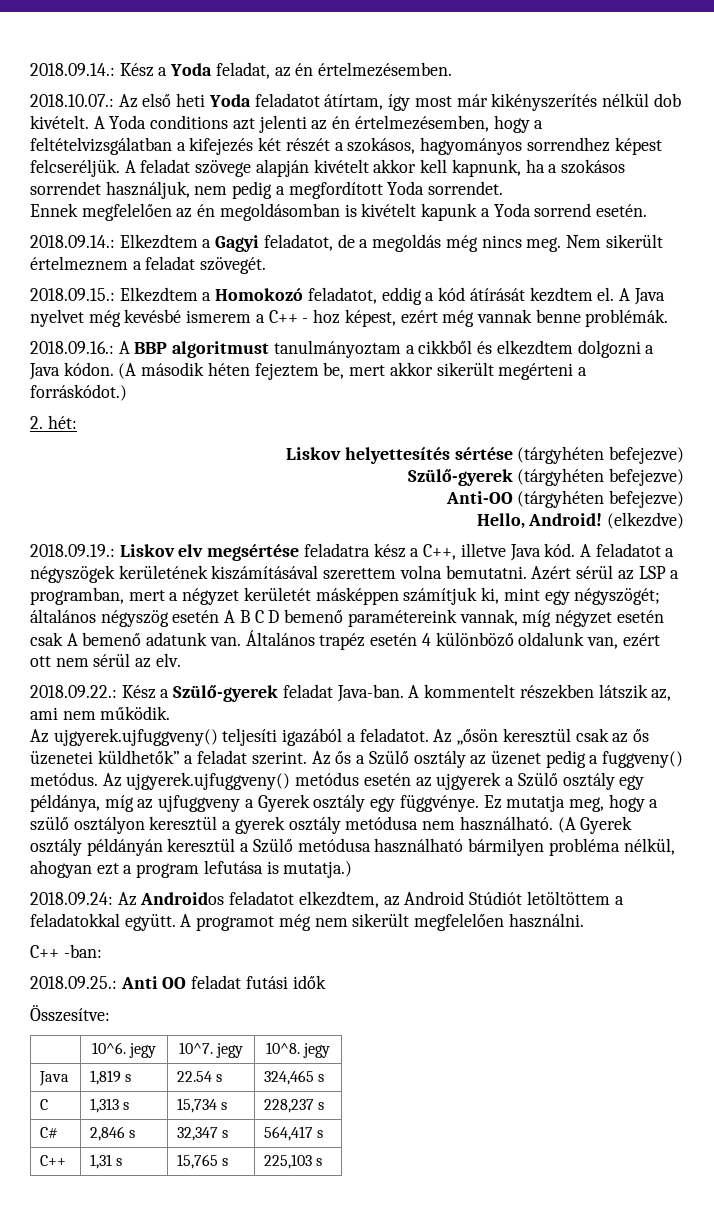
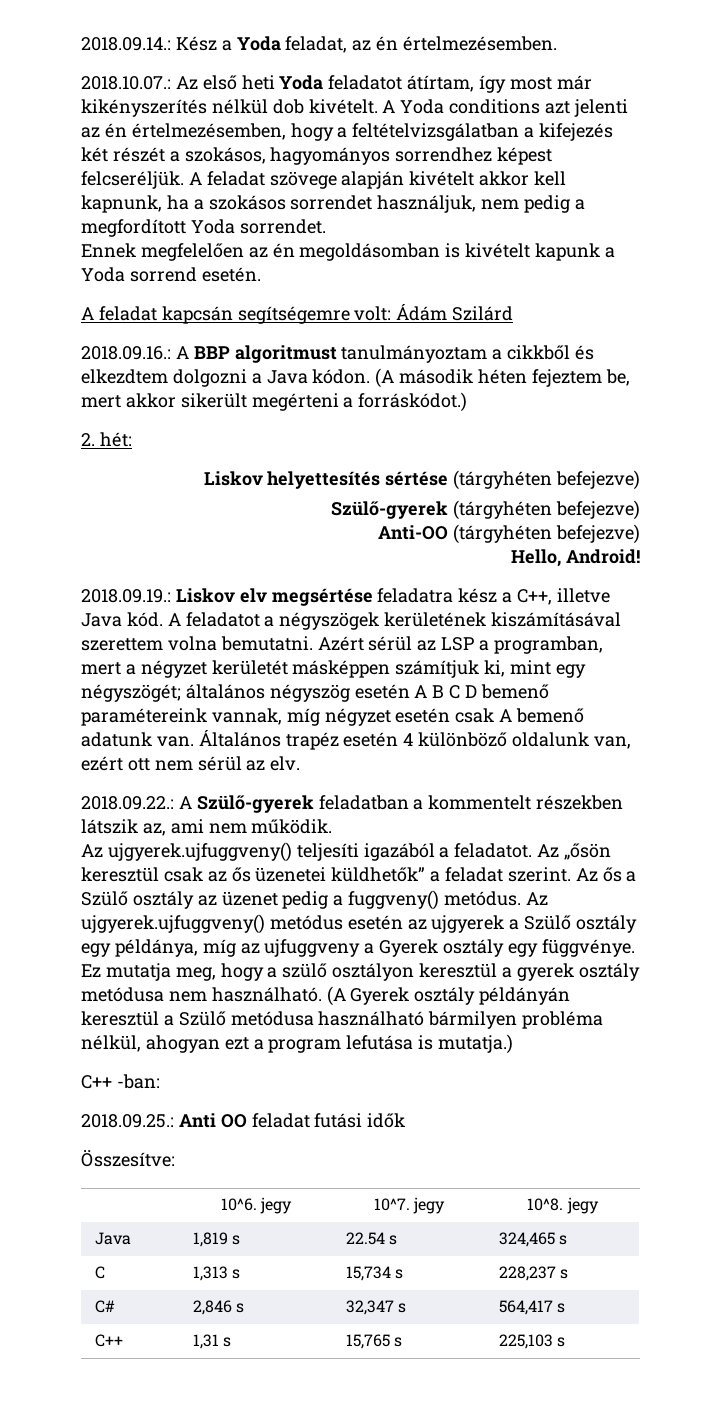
- 2018.09.14.: Elkezdtem a Gagyi feladatot, de a megoldás még nincs meg. Nem sikerült értelmeznem a feladat szövegét.
- 2018.09.15.: Elkezdtem a Homokozó feladatot, eddig a kód átírását kezdtem el. A Java nyelvet még kevésbé ismerem a C++ - hoz képest, ezért még vannak benne problémák.
+ A feladat kapcsán segítségemre volt: Ádám Szilárd
- (elkezdve)
- 2018.09.22.: Kész a Szülő-gyerek feladat Java-ban. A kommentelt részekben látszik az, ami nem működik.
+ 2018.09.22.: A Szülő-gyerek feladatban a kommentelt részekben látszik az, ami nem működik.
- 2018.09.24: Az Androidos feladatot elkezdtem, az Android Stúdiót letöltöttem a feladatokkal együtt. A programot még nem sikerült megfelelően használni.

